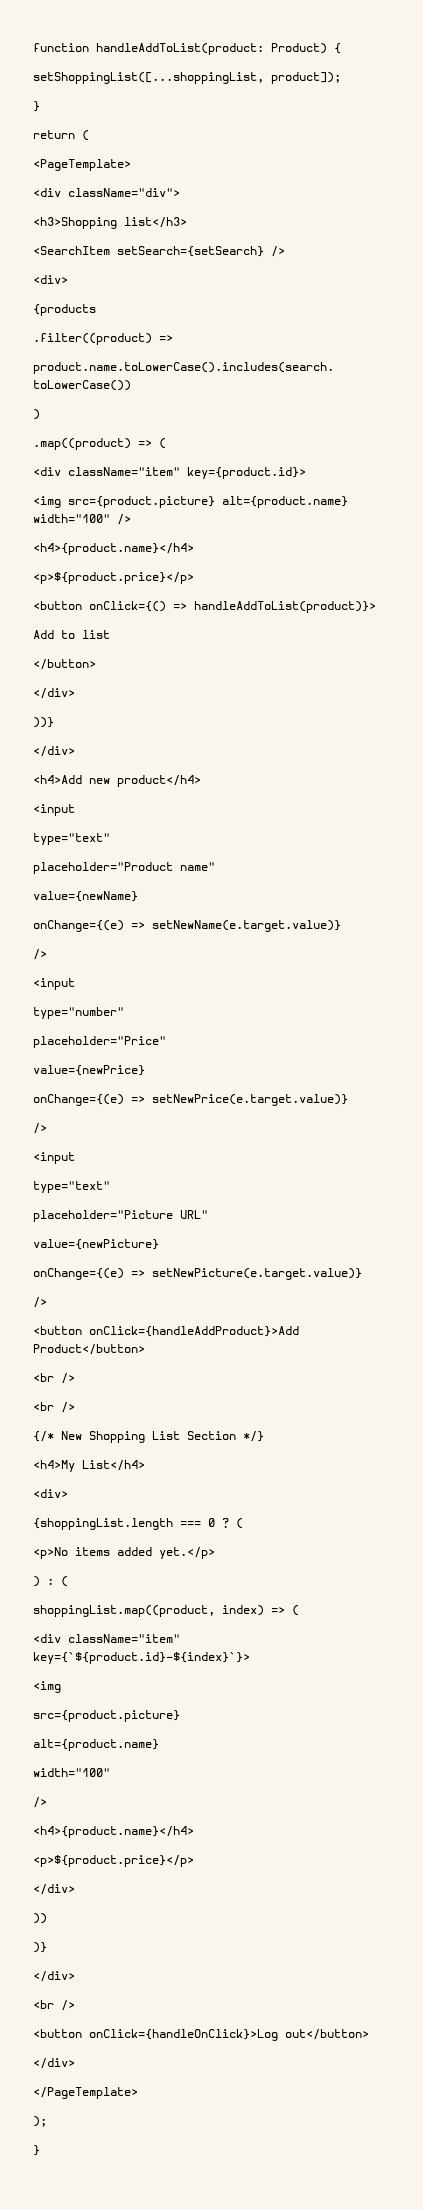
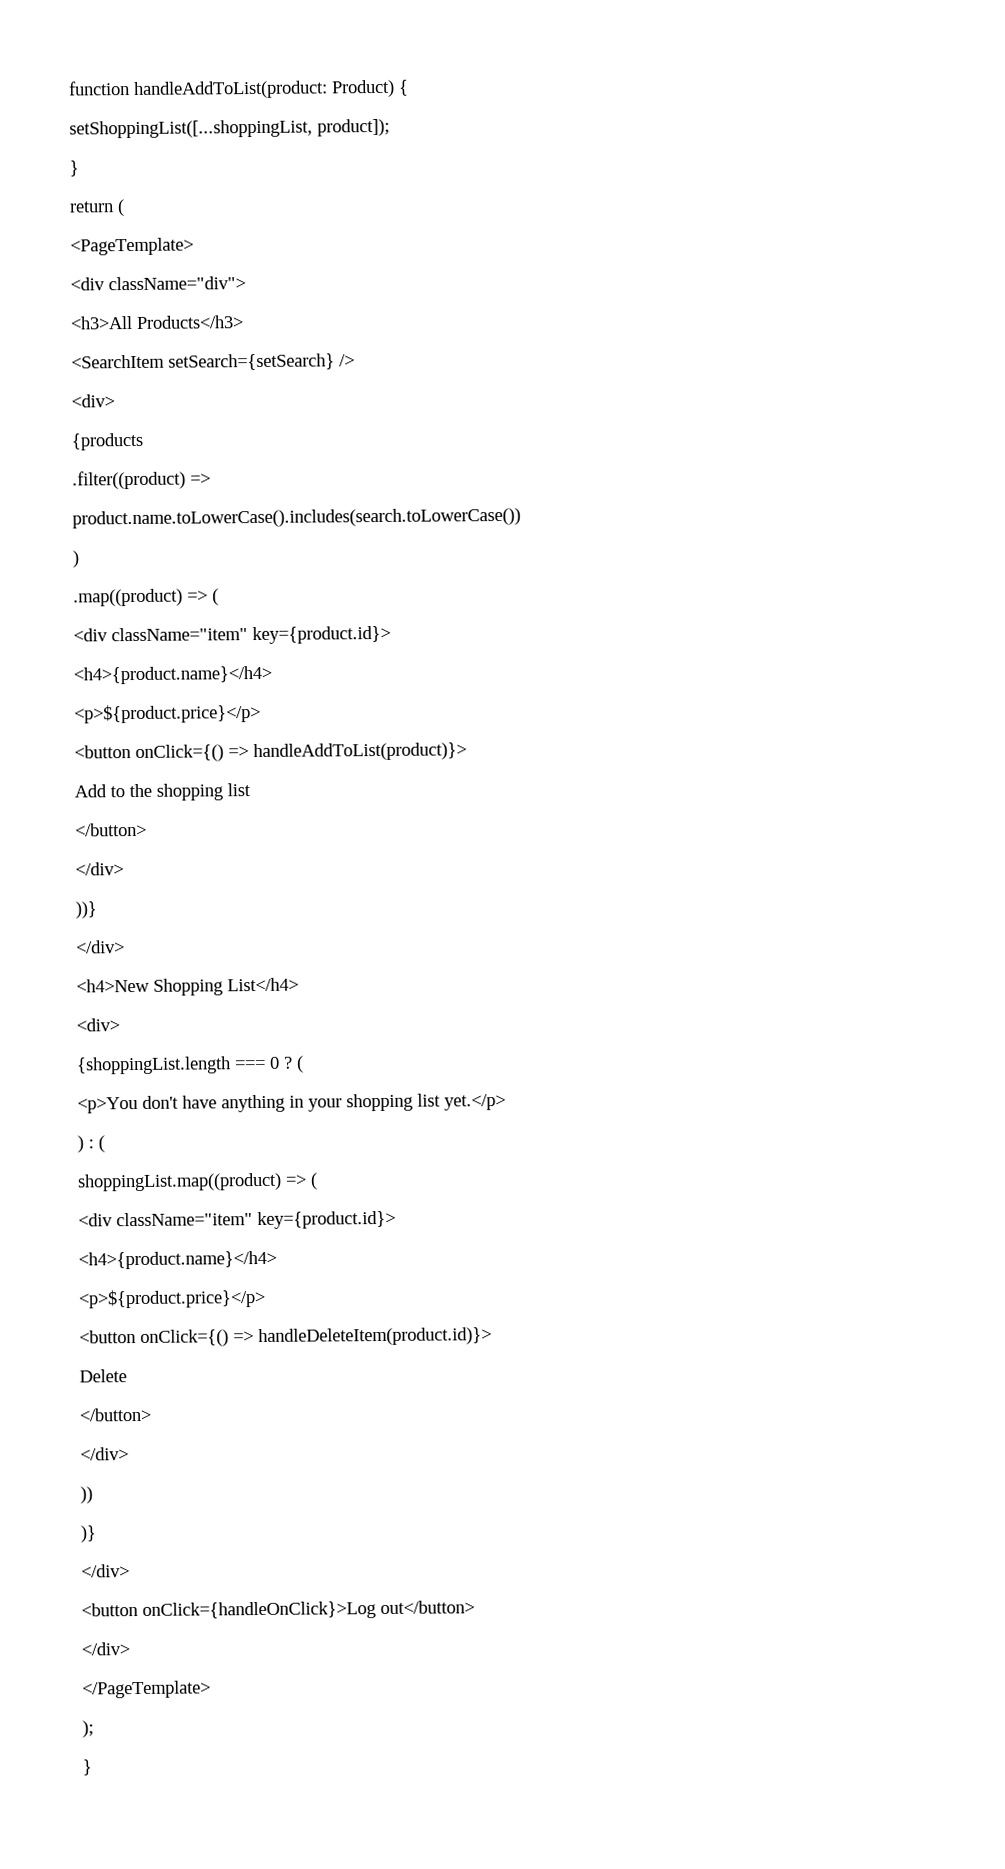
- <h3>Shopping list</h3>
+ <h3>All Products</h3>
- <img src={product.picture} alt={product.name} width="100" />
- Add to list
+ Add to the shopping list
- <h4>Add new product</h4>
- <input
- type="text"
- placeholder="Product name"
- value={newName}
- onChange={(e) => setNewName(e.target.value)}
- />
- <input
- type="number"
- placeholder="Price"
- value={newPrice}
- onChange={(e) => setNewPrice(e.target.value)}
- />
- <input
- type="text"
- placeholder="Picture URL"
- value={newPicture}
- onChange={(e) => setNewPicture(e.target.value)}
- />
- <button onClick={handleAddProduct}>Add Product</button>
- <br />
- <br />
- {/* New Shopping List Section */}
- <h4>My List</h4>
+ <h4>New Shopping List</h4>
- <p>No items added yet.</p>
+ <p>You don't have anything in your shopping list yet.</p>
- shoppingList.map((product, index) => (
- <div className="item" key={`${product.id}-${index}`}>
- <img
- src={product.picture}
- alt={product.name}
- width="100"
- />
+ shoppingList.map((product) => (
+ <div className="item" key={product.id}>
  <h4>{product.name}</h4>
  <p>${product.price}</p>
+ <button onClick={() => handleDeleteItem(product.id)}>
+ Delete
+ </button>
  )}
  </div>
- <br />

